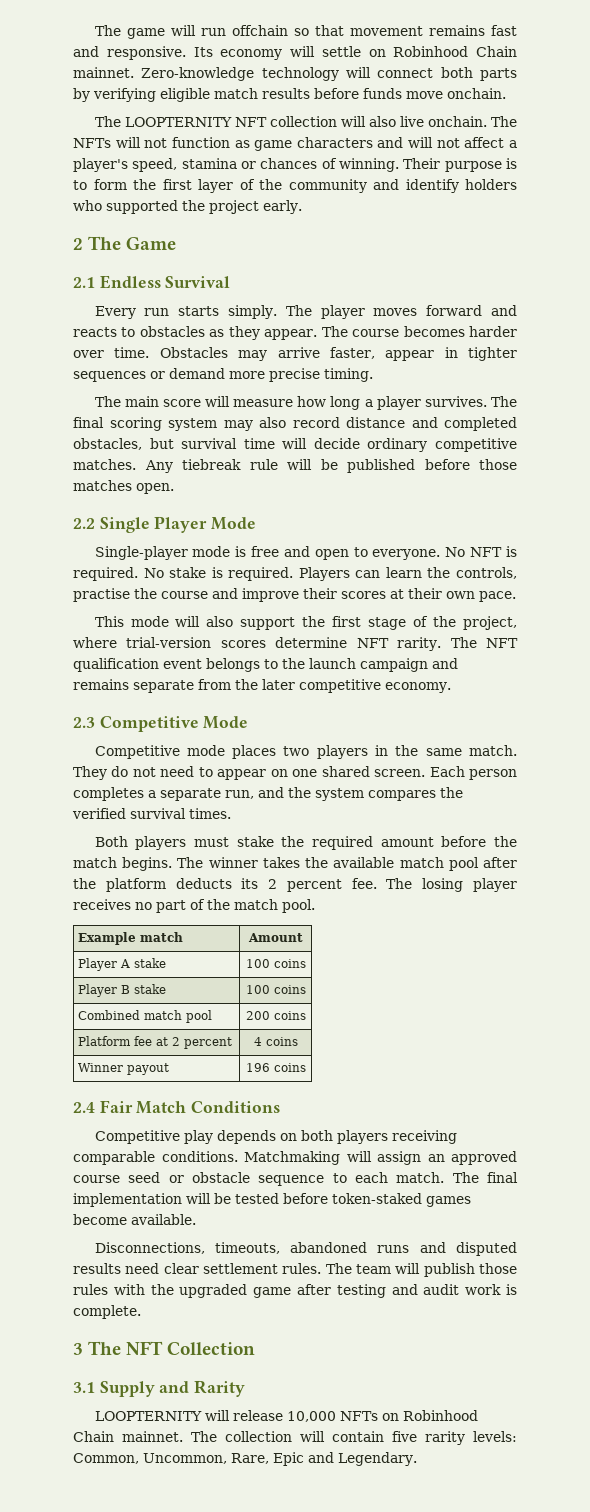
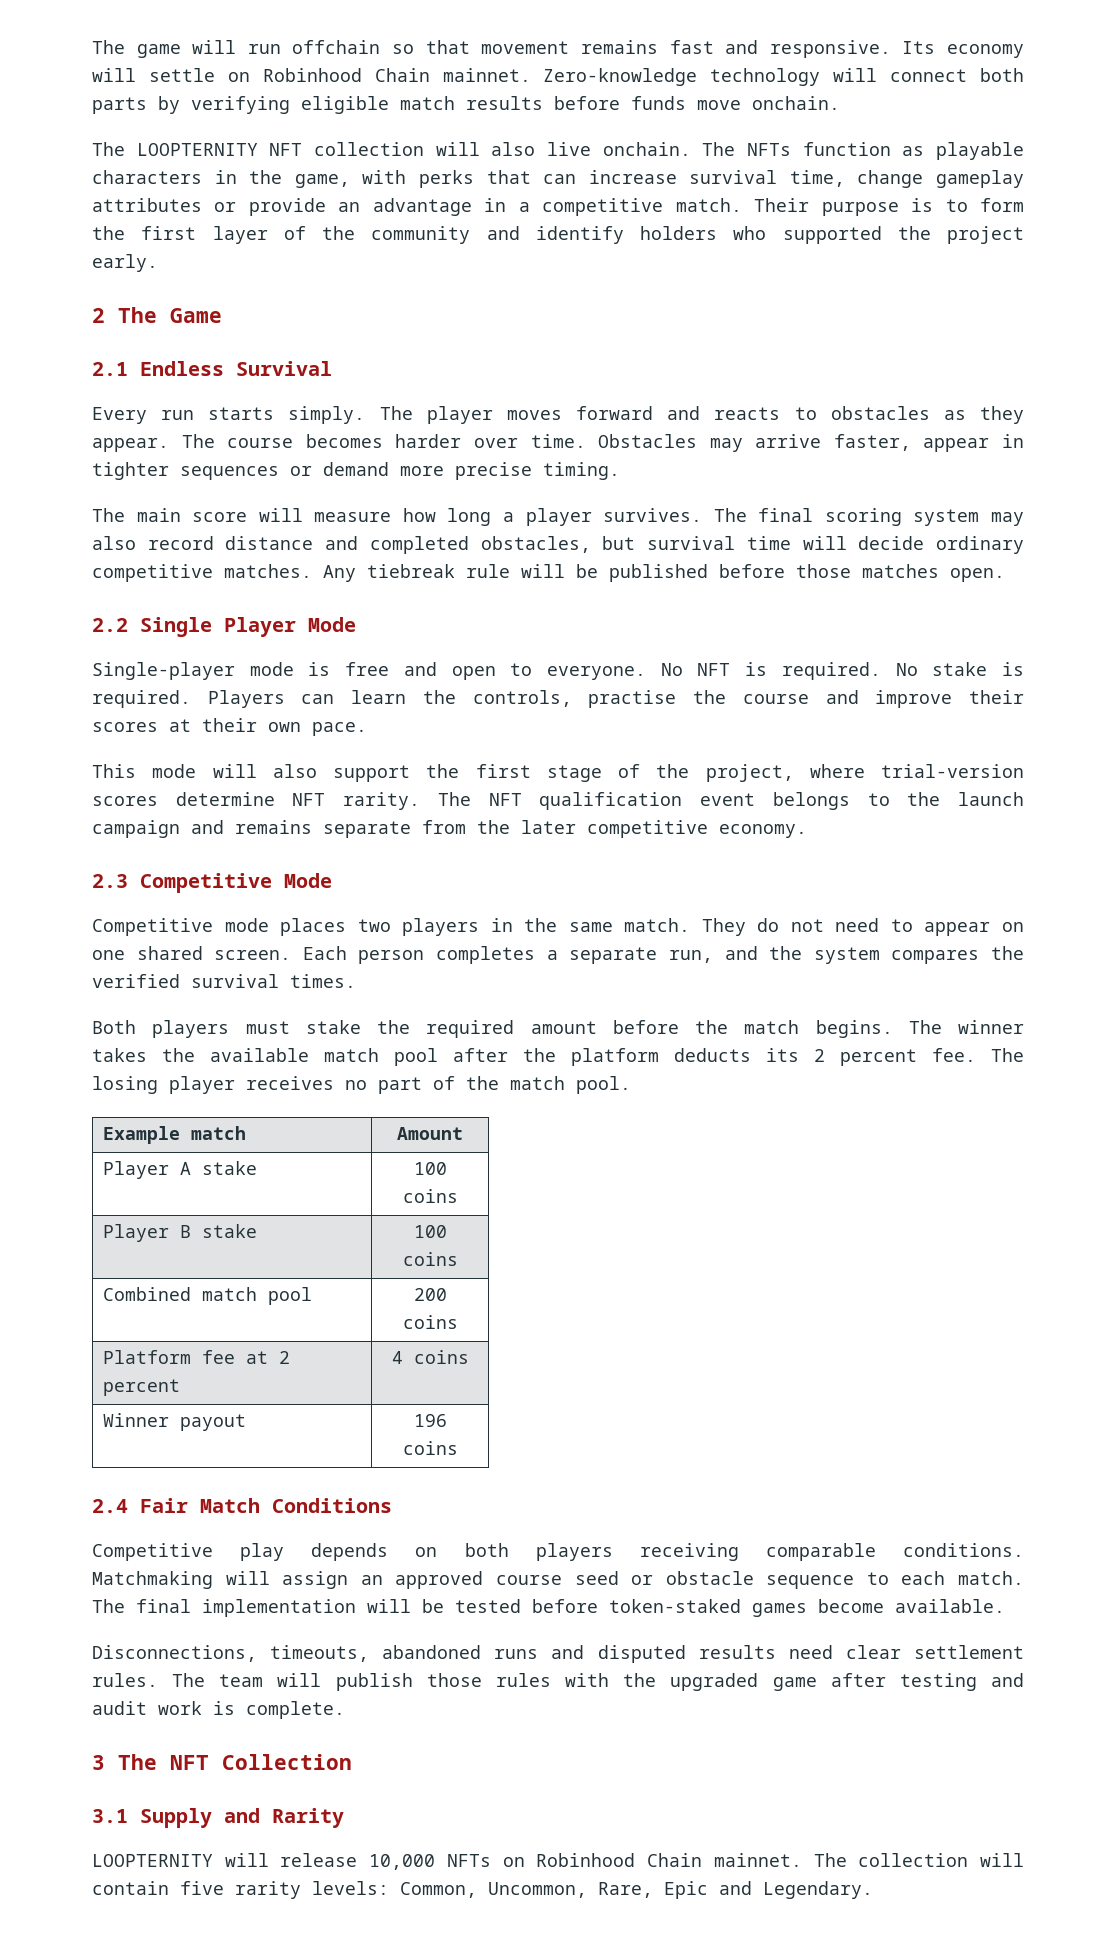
- The NFTs will not function as game characters and will not affect a player's speed, stamina or chances of winning.
+ The NFTs function as playable characters in the game, with perks that can increase survival time, change gameplay attributes or provide an advantage in a competitive match.

